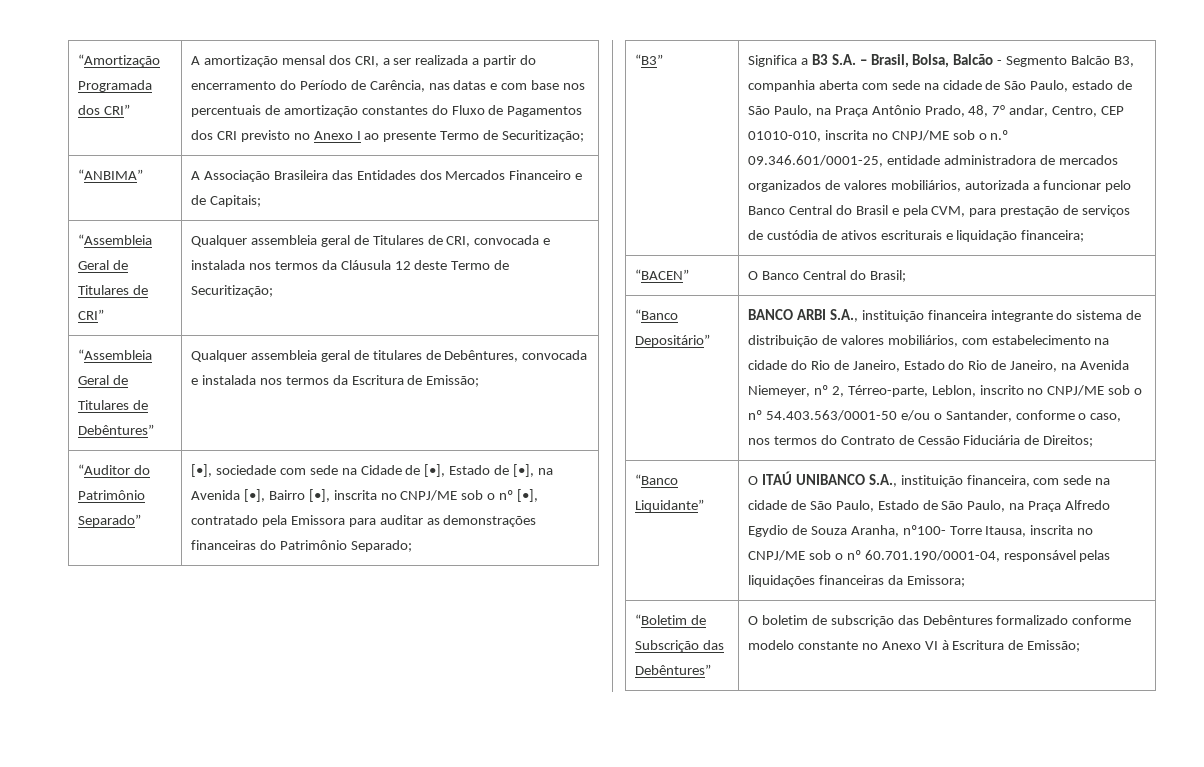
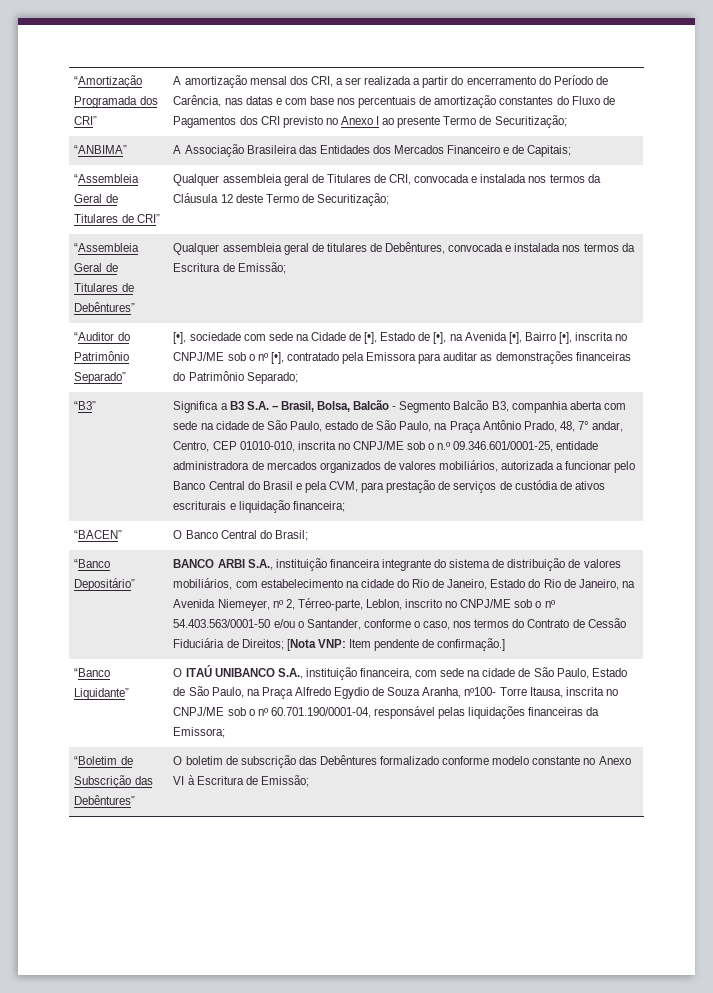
- BANCO ARBI S.A., instituição financeira integrante do sistema de distribuição de valores mobiliários, com estabelecimento na cidade do Rio de Janeiro, Estado do Rio de Janeiro, na Avenida Niemeyer, nº 2, Térreo-parte, Leblon, inscrito no CNPJ/ME sob o nº 54.403.563/0001-50 e/ou o Santander, conforme o caso, nos termos do Contrato de Cessão Fiduciária de Direitos;
+ BANCO ARBI S.A., instituição financeira integrante do sistema de distribuição de valores mobiliários, com estabelecimento na cidade do Rio de Janeiro, Estado do Rio de Janeiro, na Avenida Niemeyer, nº 2, Térreo-parte, Leblon, inscrito no CNPJ/ME sob o nº 54.403.563/0001-50 e/ou o Santander, conforme o caso, nos termos do Contrato de Cessão Fiduciária de Direitos; [Nota VNP: Item pendente de confirmação.]

